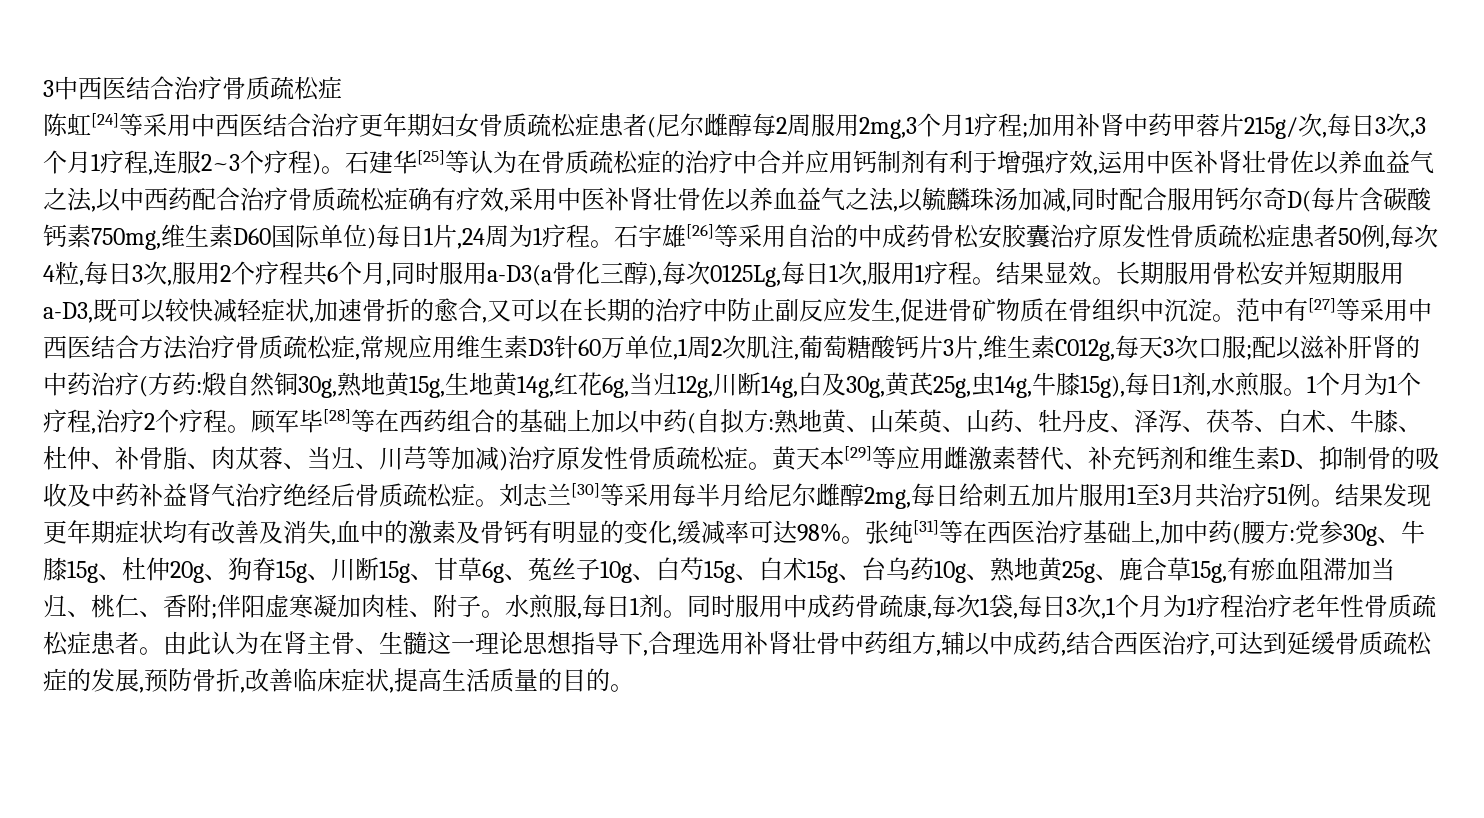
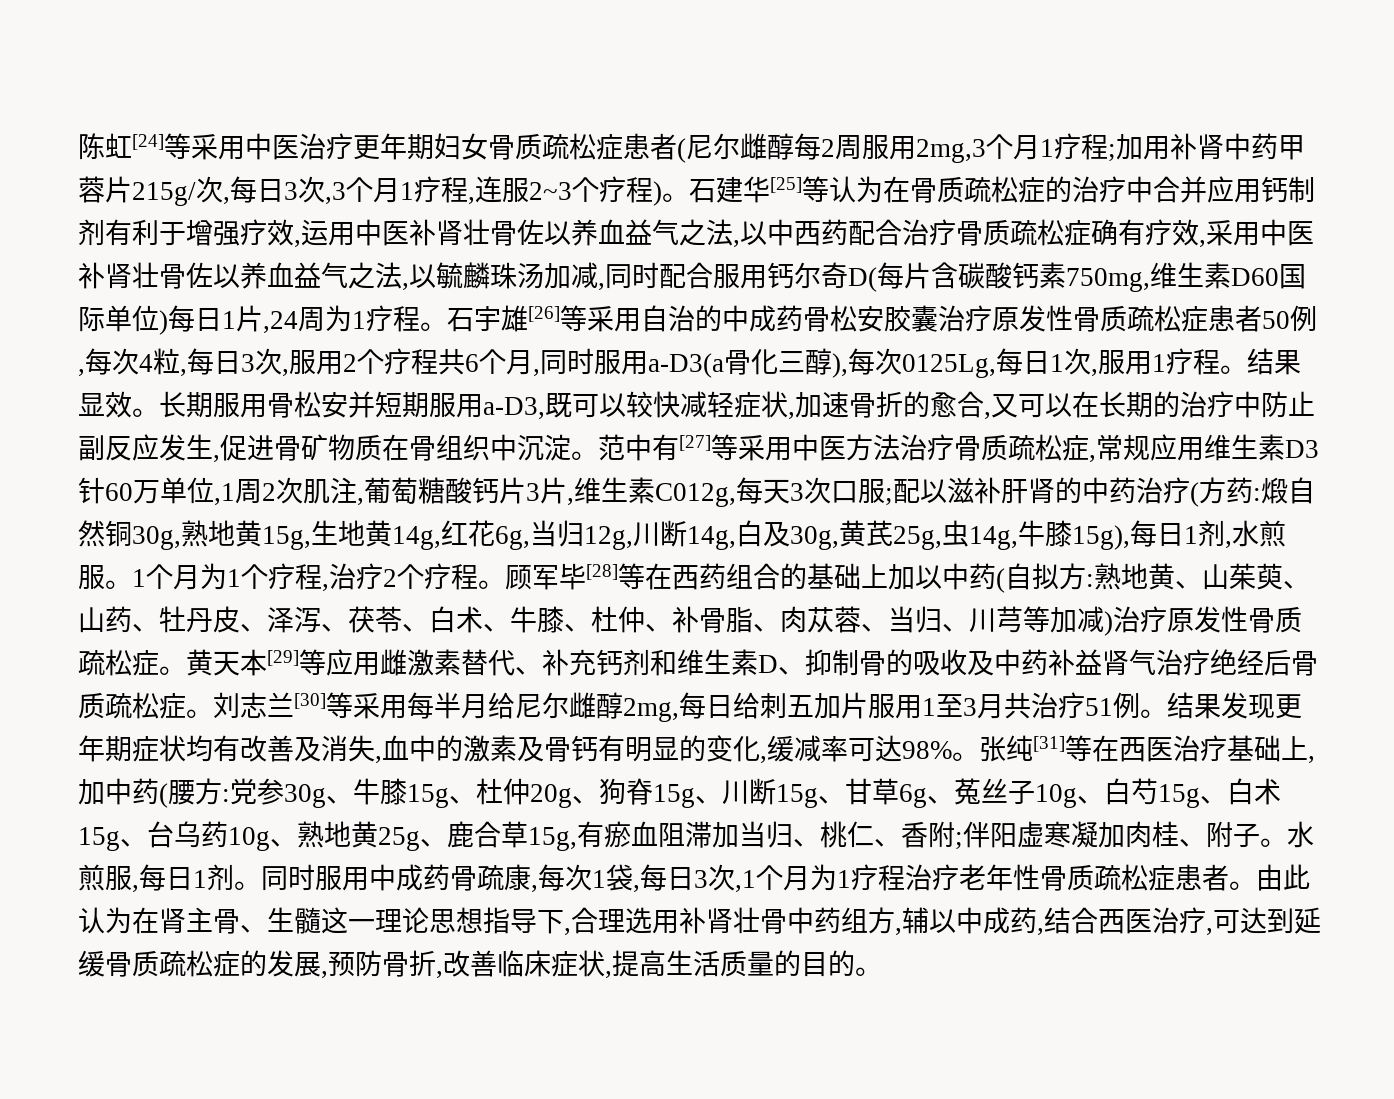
- 3中西医结合治疗骨质疏松症
- 陈虹[24]等采用中西医结合治疗更年期妇女骨质疏松症患者(尼尔雌醇每2周服用2mg,3个月1疗程;加用补肾中药甲蓉片215g/次,每日3次,3个月1疗程,连服2~3个疗程)。
+ 陈虹[24]等采用中医治疗更年期妇女骨质疏松症患者(尼尔雌醇每2周服用2mg,3个月1疗程;加用补肾中药甲蓉片215g/次,每日3次,3个月1疗程,连服2~3个疗程)。
- 范中有[27]等采用中西医结合方法治疗骨质疏松症,常规应用维生素D3针60万单位,1周2次肌注,葡萄糖酸钙片3片,维生素C012g,每天3次口服;
+ 范中有[27]等采用中医方法治疗骨质疏松症,常规应用维生素D3针60万单位,1周2次肌注,葡萄糖酸钙片3片,维生素C012g,每天3次口服;

